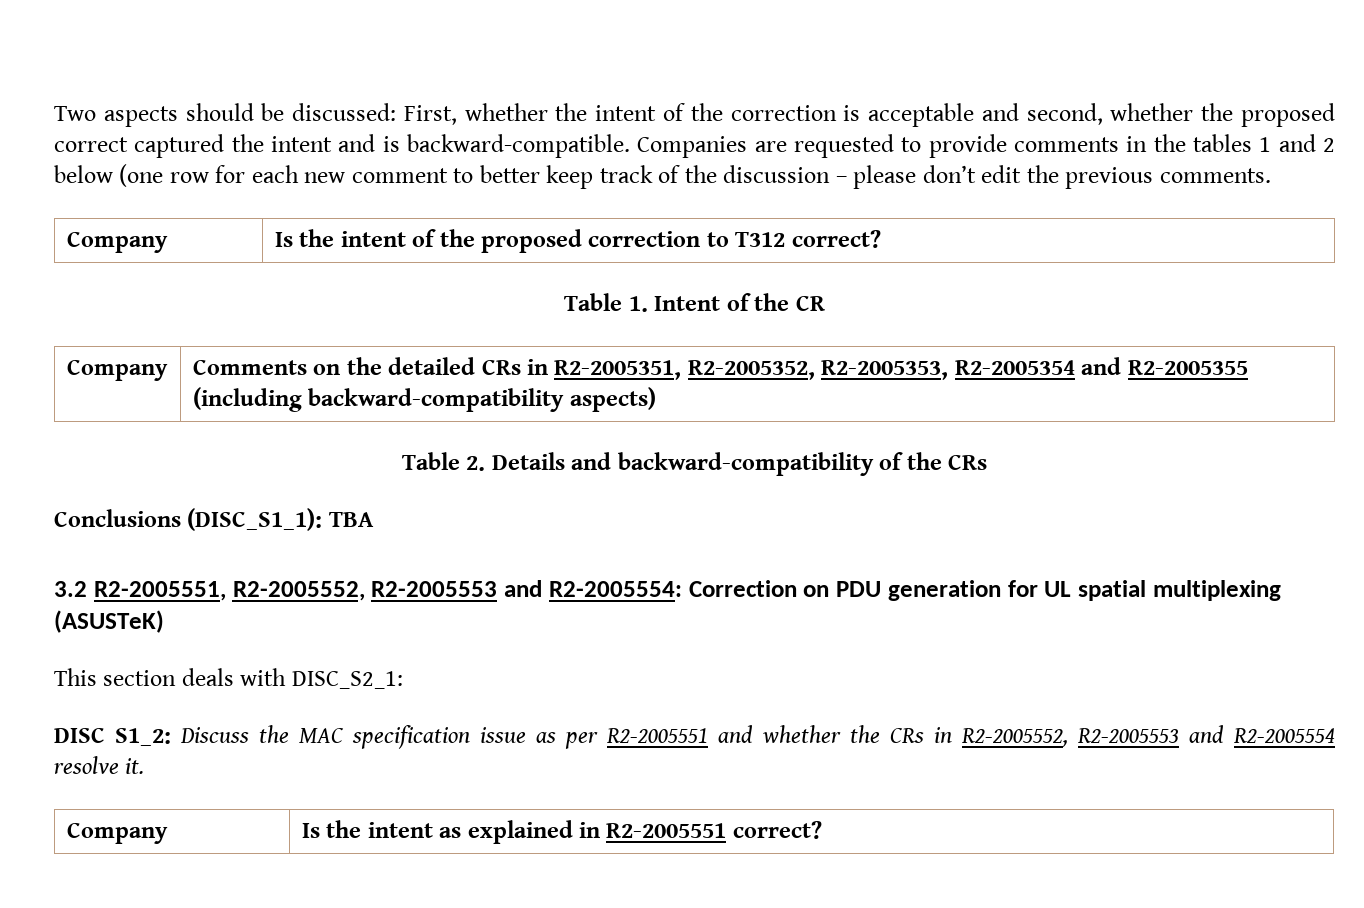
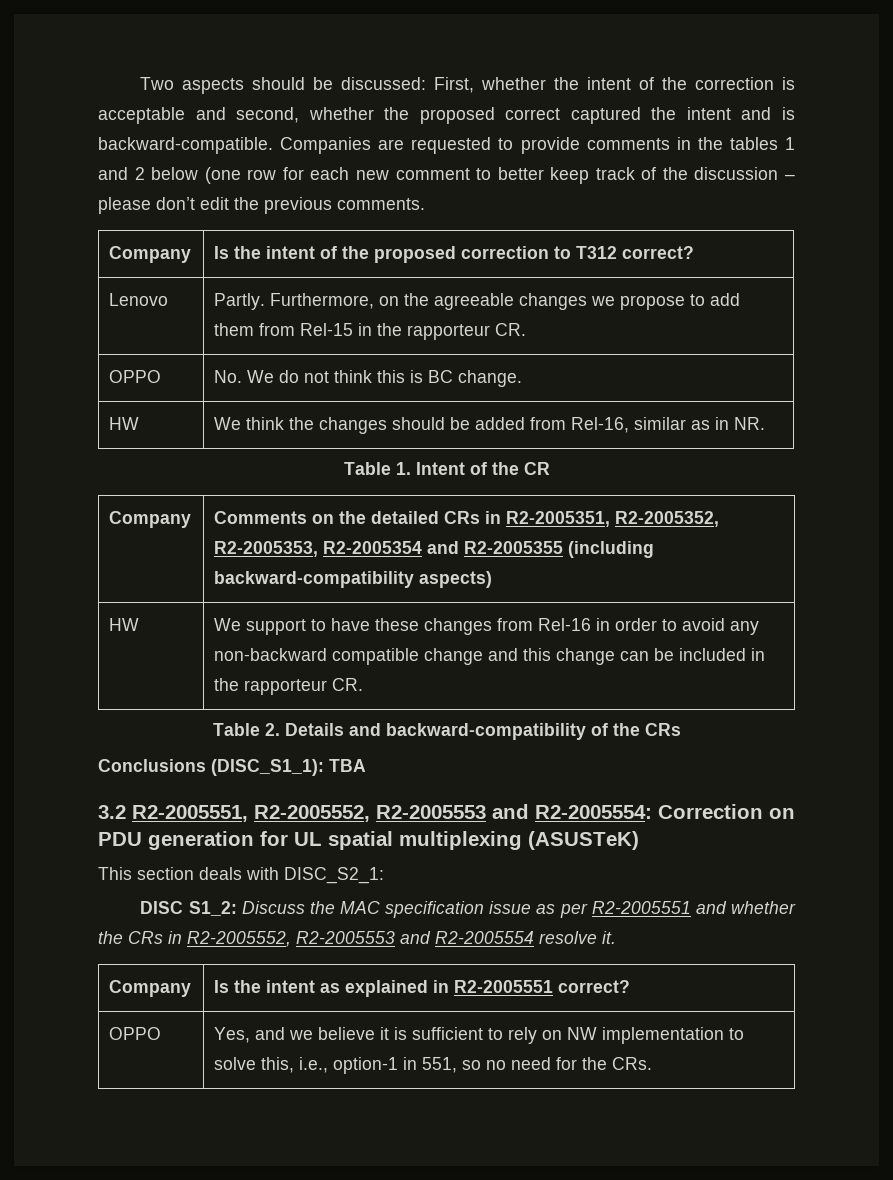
+ Lenovo | Partly. Furthermore, on the agreeable changes we propose to add them from Rel-15 in the rapporteur CR.
+ OPPO | No. We do not think this is BC change.
+ HW | We think the changes should be added from Rel-16, similar as in NR.
+ HW | We support to have these changes from Rel-16 in order to avoid any non-backward compatible change and this change can be included in the rapporteur CR.
+ OPPO | Yes, and we believe it is sufficient to rely on NW implementation to solve this, i.e., option-1 in 551, so no need for the CRs.

